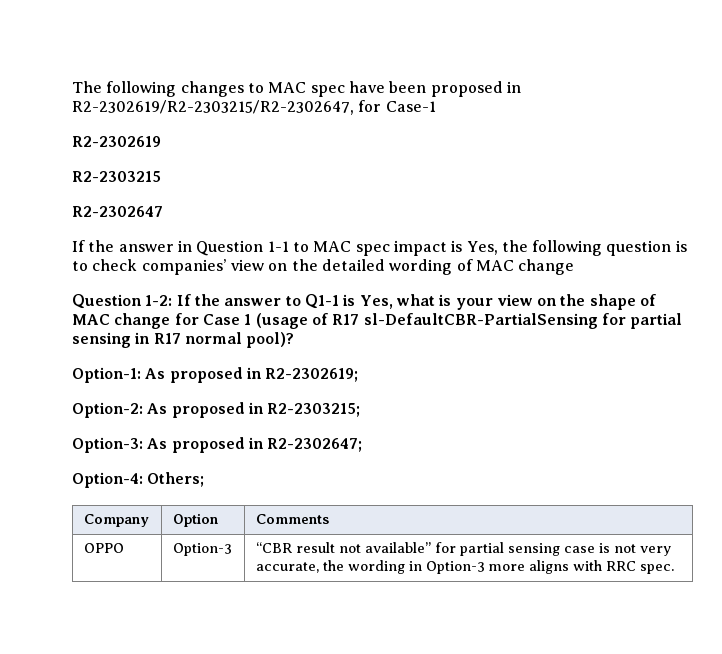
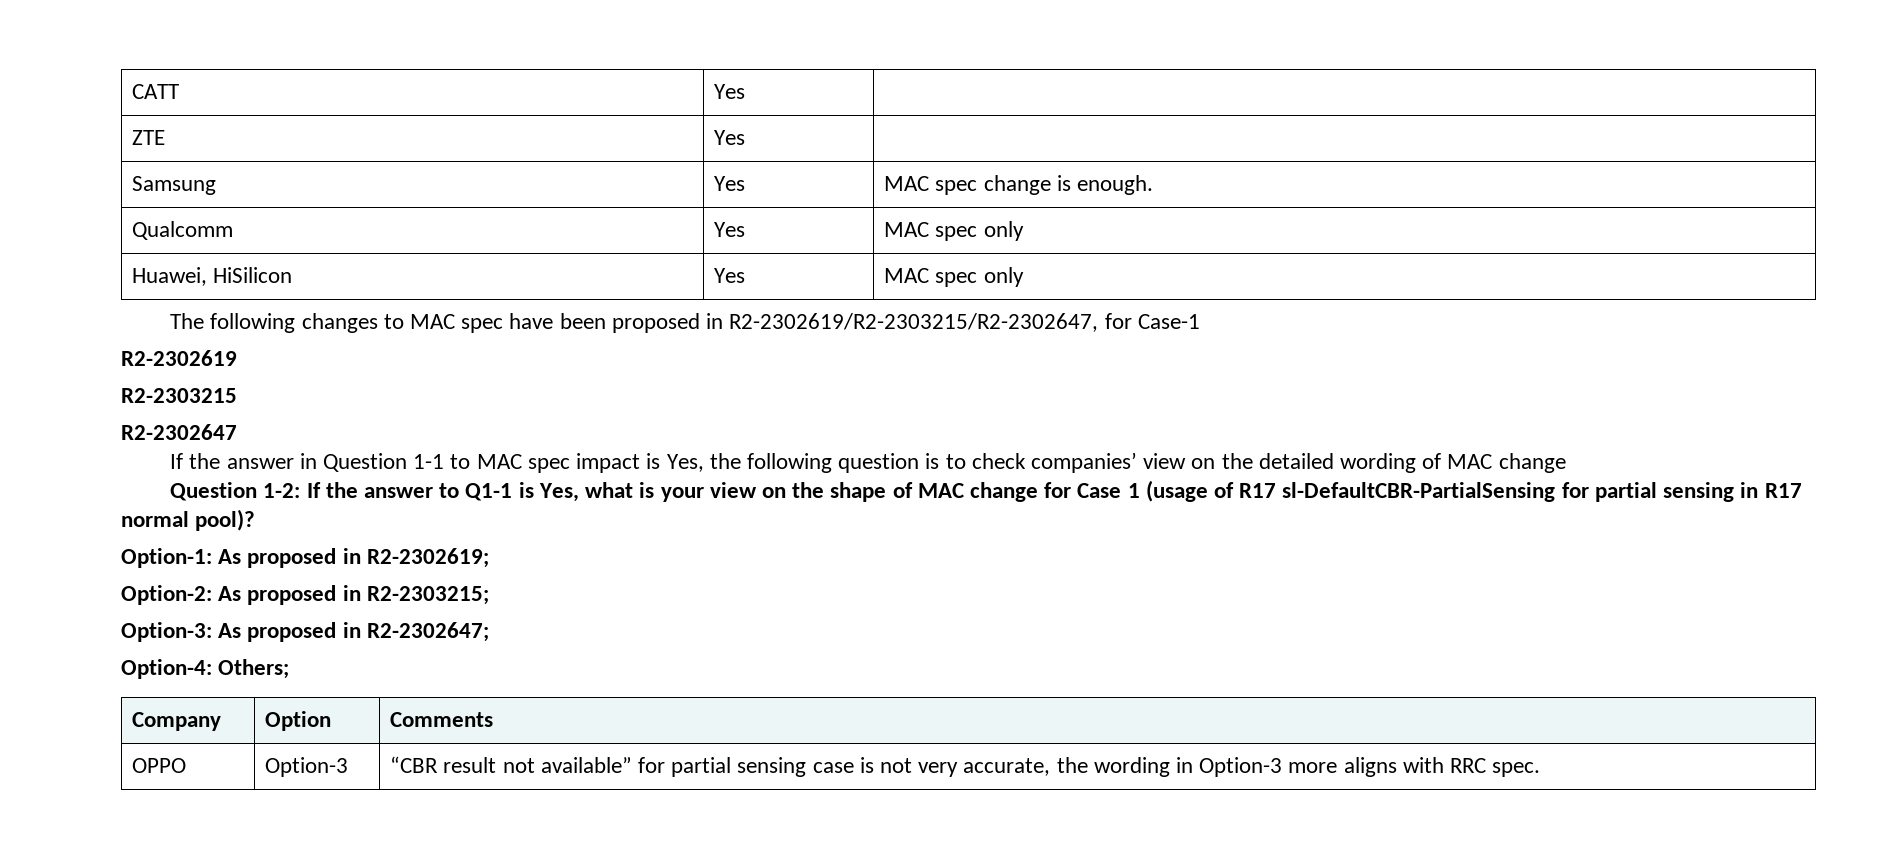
+ CATT | Yes |
+ ZTE | Yes |
+ Samsung | Yes | MAC spec change is enough.
+ Qualcomm | Yes | MAC spec only
+ Huawei, HiSilicon | Yes | MAC spec only

